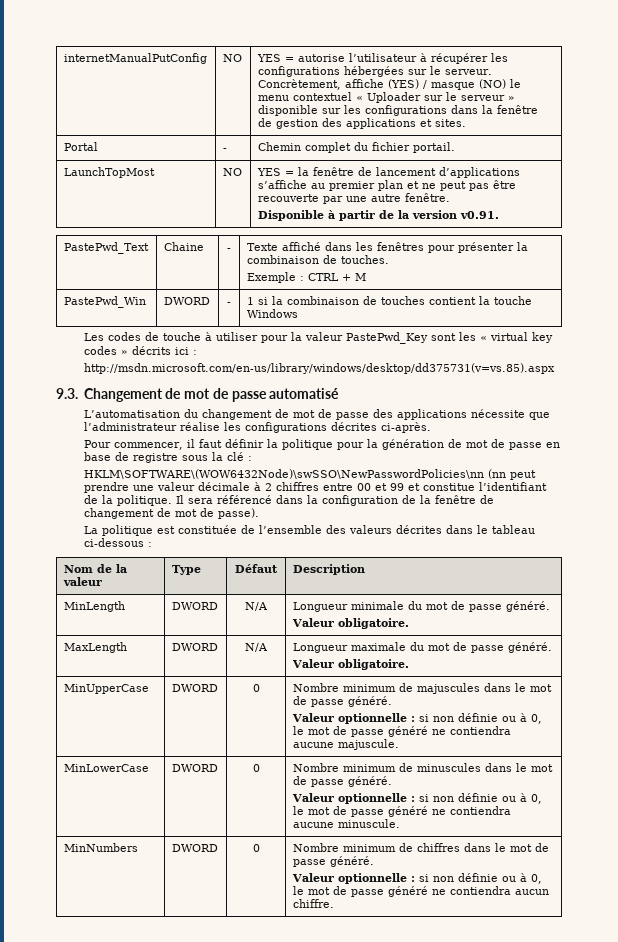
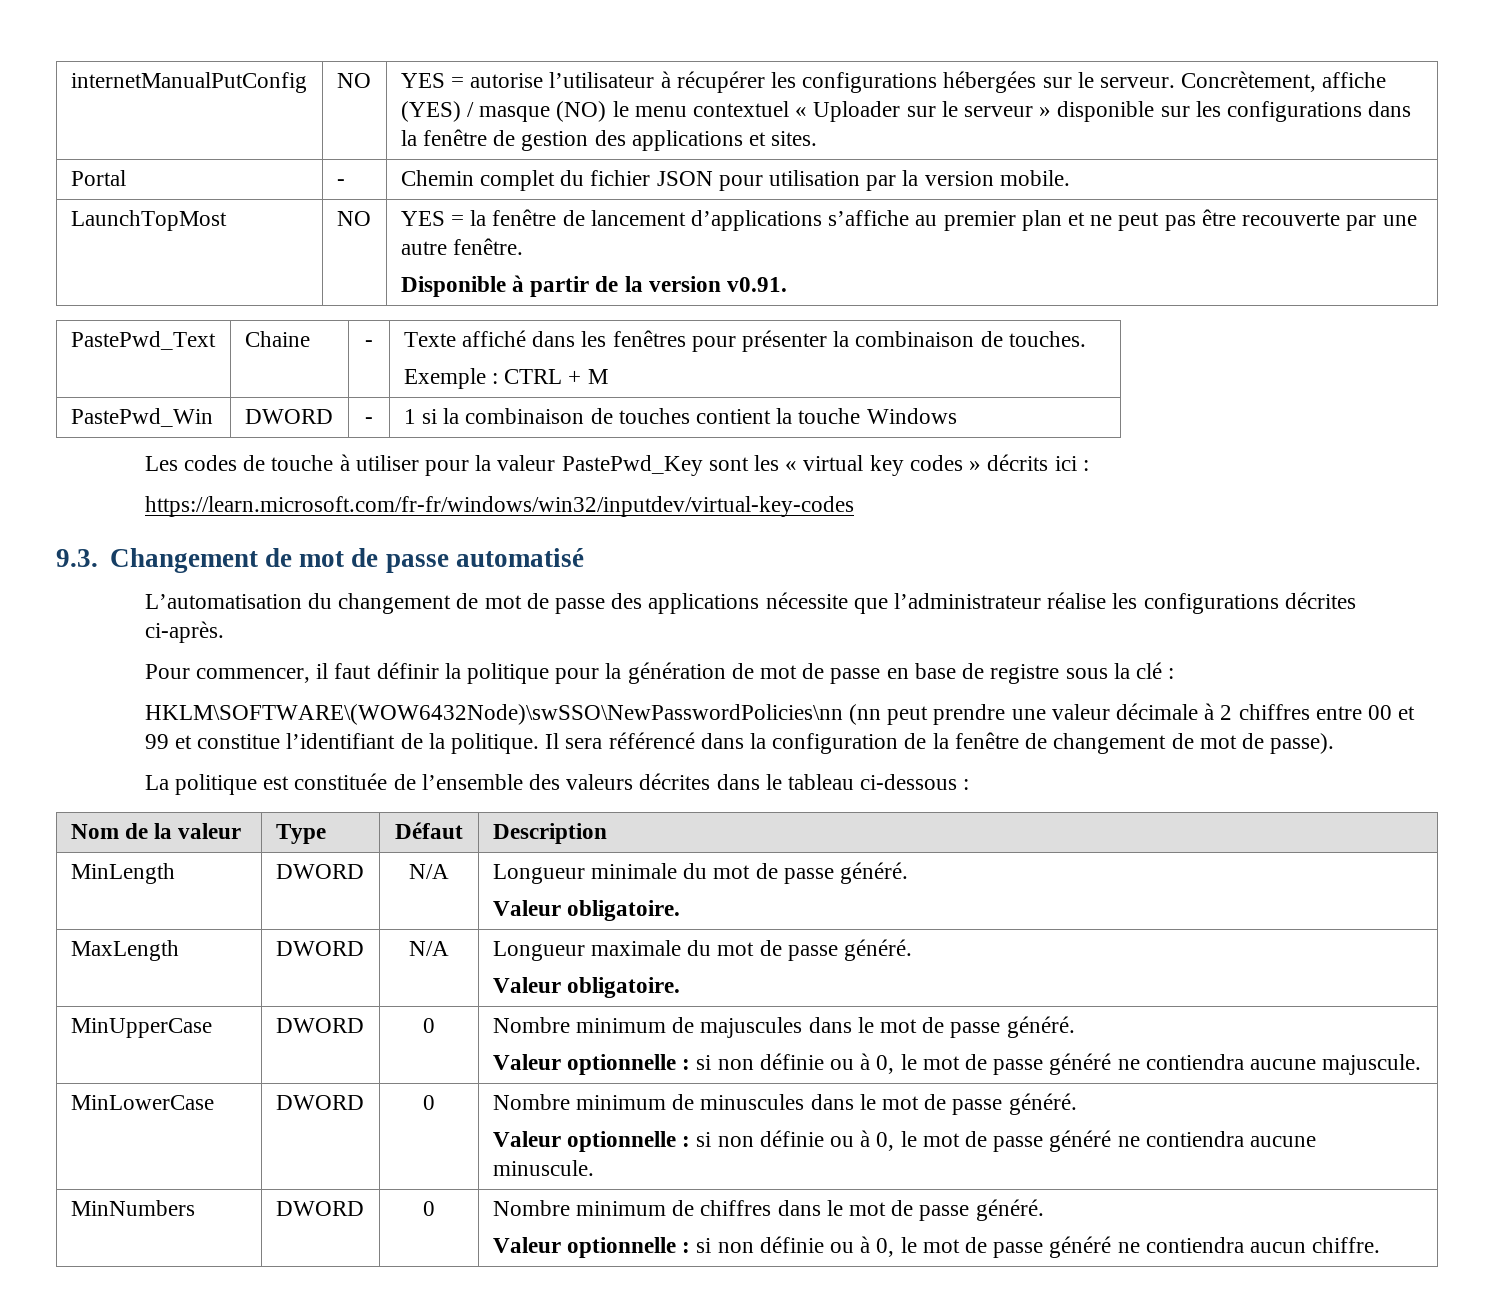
- Portal | - | Chemin complet du fichier portail.
+ Portal | - | Chemin complet du fichier JSON pour utilisation par la version mobile.
- http://msdn.microsoft.com/en-us/library/windows/desktop/dd375731(v=vs.85).aspx
+ https://learn.microsoft.com/fr-fr/windows/win32/inputdev/virtual-key-codes

